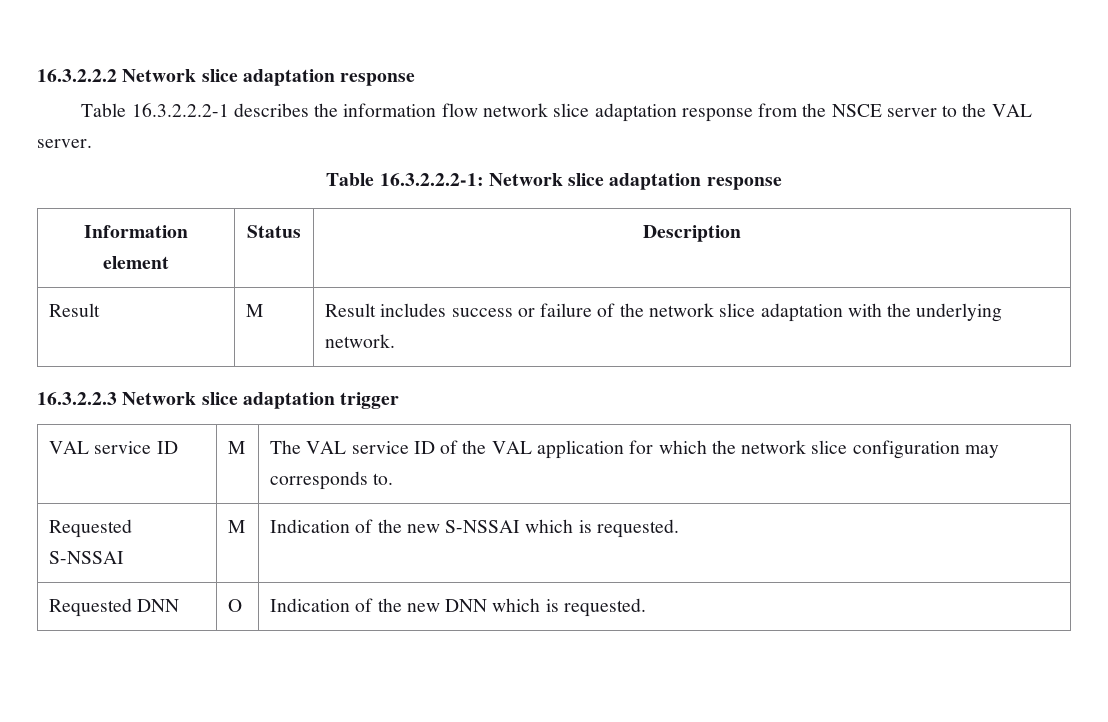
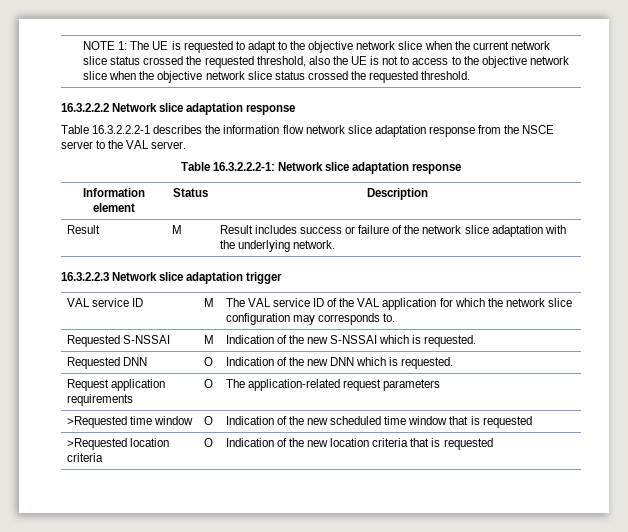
+ NOTE 1: The UE is requested to adapt to the objective network slice when the current network slice status crossed the requested threshold, also the UE is not to access to the objective network slice when the objective network slice status crossed the requested threshold.
+ Request application requirements | O | The application-related request parameters
+ >Requested time window | O | Indication of the new scheduled time window that is requested
+ >Requested location criteria | O | Indication of the new location criteria that is requested

